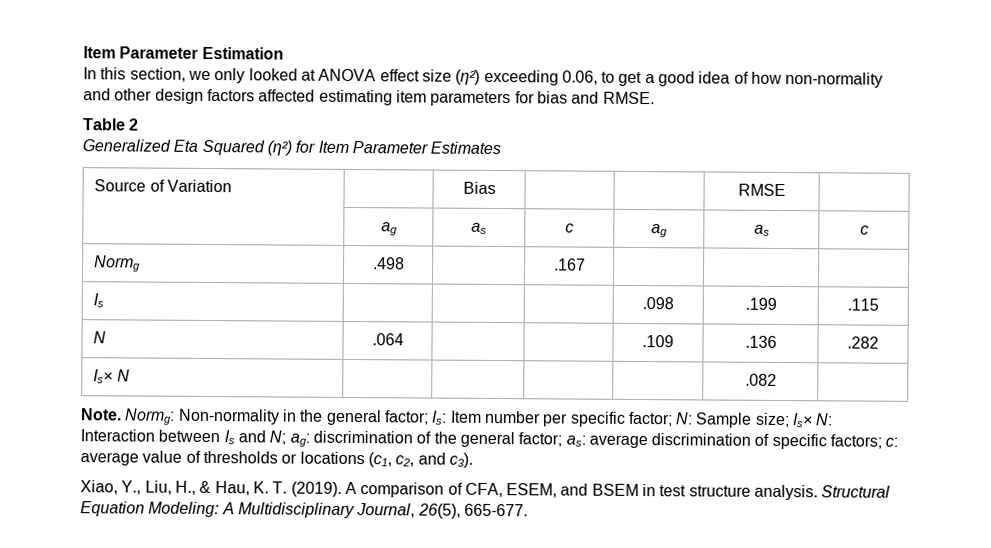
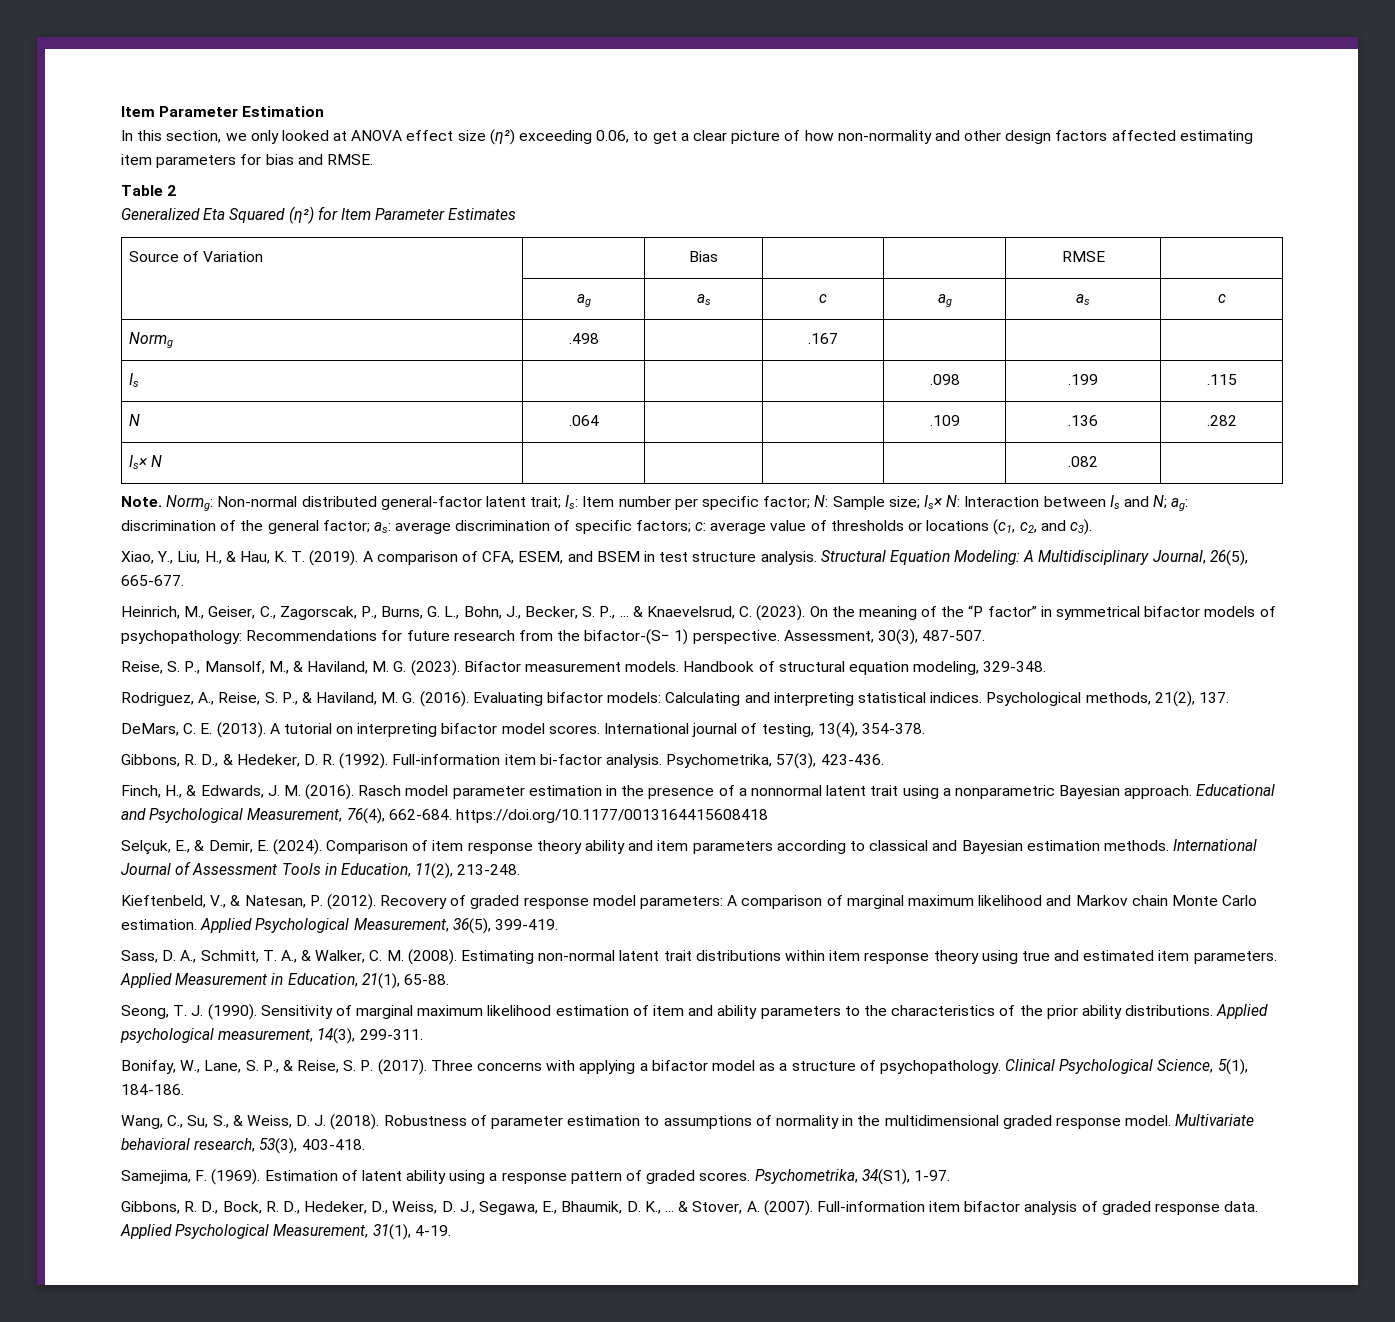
- In this section, we only looked at ANOVA effect size (η²) exceeding 0.06, to get a good idea of how non-normality and other design factors affected estimating item parameters for bias and RMSE.
+ In this section, we only looked at ANOVA effect size (η²) exceeding 0.06, to get a clear picture of how non-normality and other design factors affected estimating item parameters for bias and RMSE.
- Normg: Non-normality in the general factor; Is: Item number per specific factor; N: Sample size; Is× N: Interaction between Is and N; ag: discrimination of the general factor; as: average discrimination of specific factors; c: average value of thresholds or locations (c1, c2, and c3).
+ Normg: Non-normal distributed general-factor latent trait; Is: Item number per specific factor; N: Sample size; Is× N: Interaction between Is and N; ag: discrimination of the general factor; as: average discrimination of specific factors; c: average value of thresholds or locations (c1, c2, and c3).
+ Heinrich, M., Geiser, C., Zagorscak, P., Burns, G. L., Bohn, J., Becker, S. P., ... & Knaevelsrud, C. (2023). On the meaning of the “P factor” in symmetrical bifactor models of psychopathology: Recommendations for future research from the bifactor-(S− 1) perspective. Assessment, 30(3), 487-507.
+ Reise, S. P., Mansolf, M., & Haviland, M. G. (2023). Bifactor measurement models. Handbook of structural equation modeling, 329-348.
+ Rodriguez, A., Reise, S. P., & Haviland, M. G. (2016). Evaluating bifactor models: Calculating and interpreting statistical indices. Psychological methods, 21(2), 137.
+ DeMars, C. E. (2013). A tutorial on interpreting bifactor model scores. International journal of testing, 13(4), 354-378.
+ Gibbons, R. D., & Hedeker, D. R. (1992). Full-information item bi-factor analysis. Psychometrika, 57(3), 423-436.
+ Finch, H., & Edwards, J. M. (2016). Rasch model parameter estimation in the presence of a nonnormal latent trait using a nonparametric Bayesian approach. Educational and Psychological Measurement, 76(4), 662-684. https://doi.org/10.1177/0013164415608418
+ Selçuk, E., & Demir, E. (2024). Comparison of item response theory ability and item parameters according to classical and Bayesian estimation methods. International Journal of Assessment Tools in Education, 11(2), 213-248.
+ Kieftenbeld, V., & Natesan, P. (2012). Recovery of graded response model parameters: A comparison of marginal maximum likelihood and Markov chain Monte Carlo estimation. Applied Psychological Measurement, 36(5), 399-419.
+ Sass, D. A., Schmitt, T. A., & Walker, C. M. (2008). Estimating non-normal latent trait distributions within item response theory using true and estimated item parameters. Applied Measurement in Education, 21(1), 65-88.
+ Seong, T. J. (1990). Sensitivity of marginal maximum likelihood estimation of item and ability parameters to the characteristics of the prior ability distributions. Applied psychological measurement, 14(3), 299-311.
+ Bonifay, W., Lane, S. P., & Reise, S. P. (2017). Three concerns with applying a bifactor model as a structure of psychopathology. Clinical Psychological Science, 5(1), 184-186.
+ Wang, C., Su, S., & Weiss, D. J. (2018). Robustness of parameter estimation to assumptions of normality in the multidimensional graded response model. Multivariate behavioral research, 53(3), 403-418.
+ Samejima, F. (1969). Estimation of latent ability using a response pattern of graded scores. Psychometrika, 34(S1), 1-97.
+ Gibbons, R. D., Bock, R. D., Hedeker, D., Weiss, D. J., Segawa, E., Bhaumik, D. K., ... & Stover, A. (2007). Full-information item bifactor analysis of graded response data. Applied Psychological Measurement, 31(1), 4-19.

